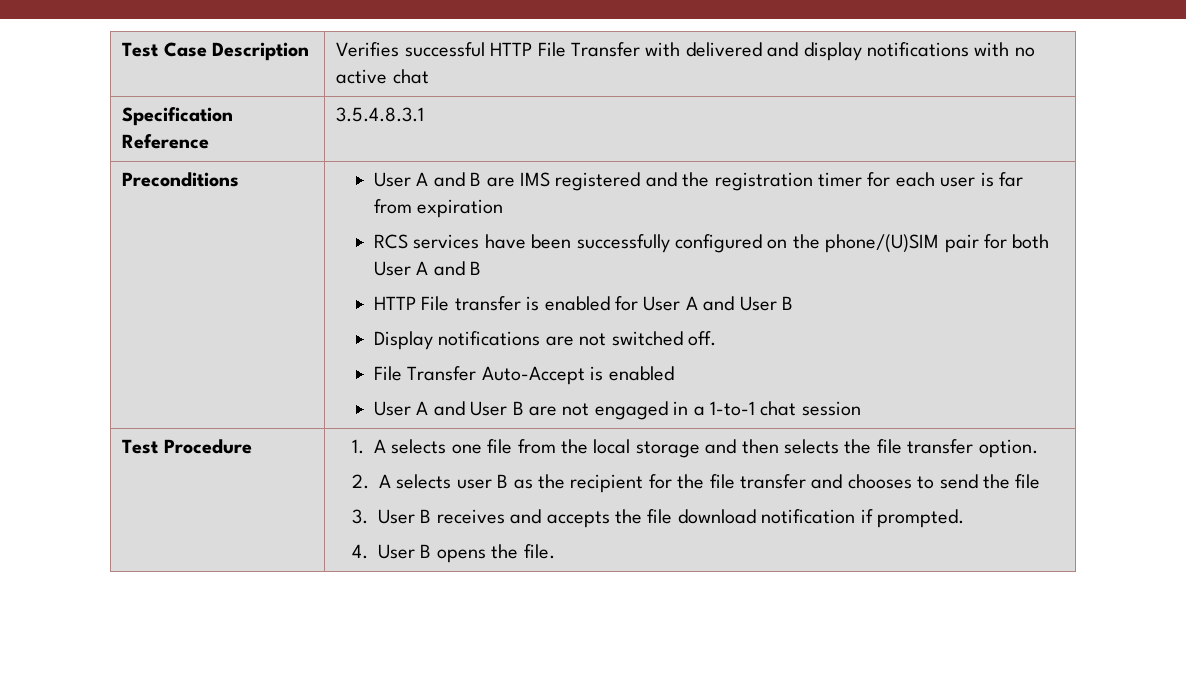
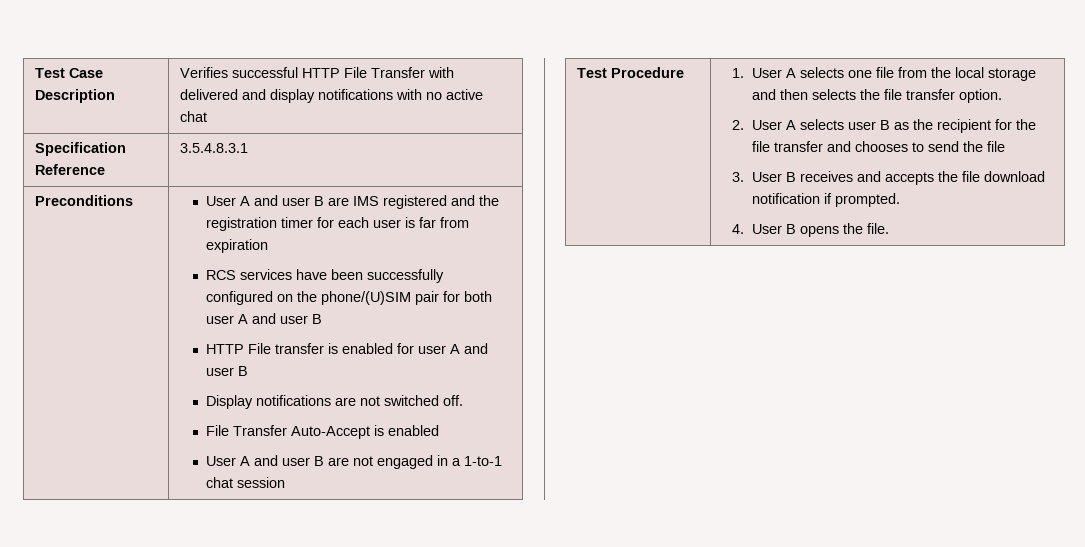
- User A and B are IMS registered and the registration timer for each user is far from expiration
+ User A and user B are IMS registered and the registration timer for each user is far from expiration
- RCS services have been successfully configured on the phone/(U)SIM pair for both User A and B
+ RCS services have been successfully configured on the phone/(U)SIM pair for both user A and user B
- HTTP File transfer is enabled for User A and User B
+ HTTP File transfer is enabled for user A and user B
- User A and User B are not engaged in a 1-to-1 chat session
+ User A and user B are not engaged in a 1-to-1 chat session
- 1. A selects one file from the local storage and then selects the file transfer option.
+ 1. User A selects one file from the local storage and then selects the file transfer option.
- 2. A selects user B as the recipient for the file transfer and chooses to send the file
+ 2. User A selects user B as the recipient for the file transfer and chooses to send the file

